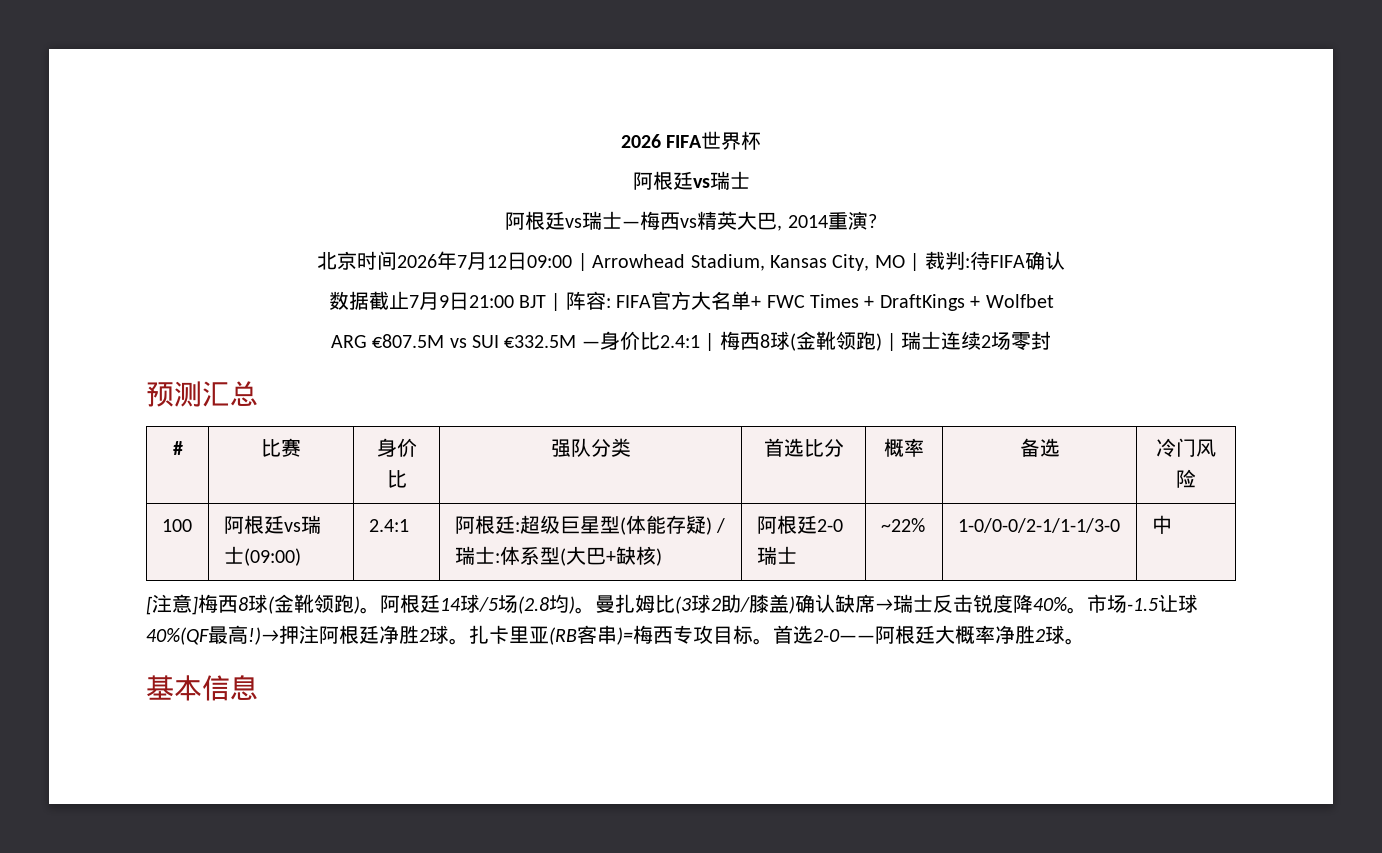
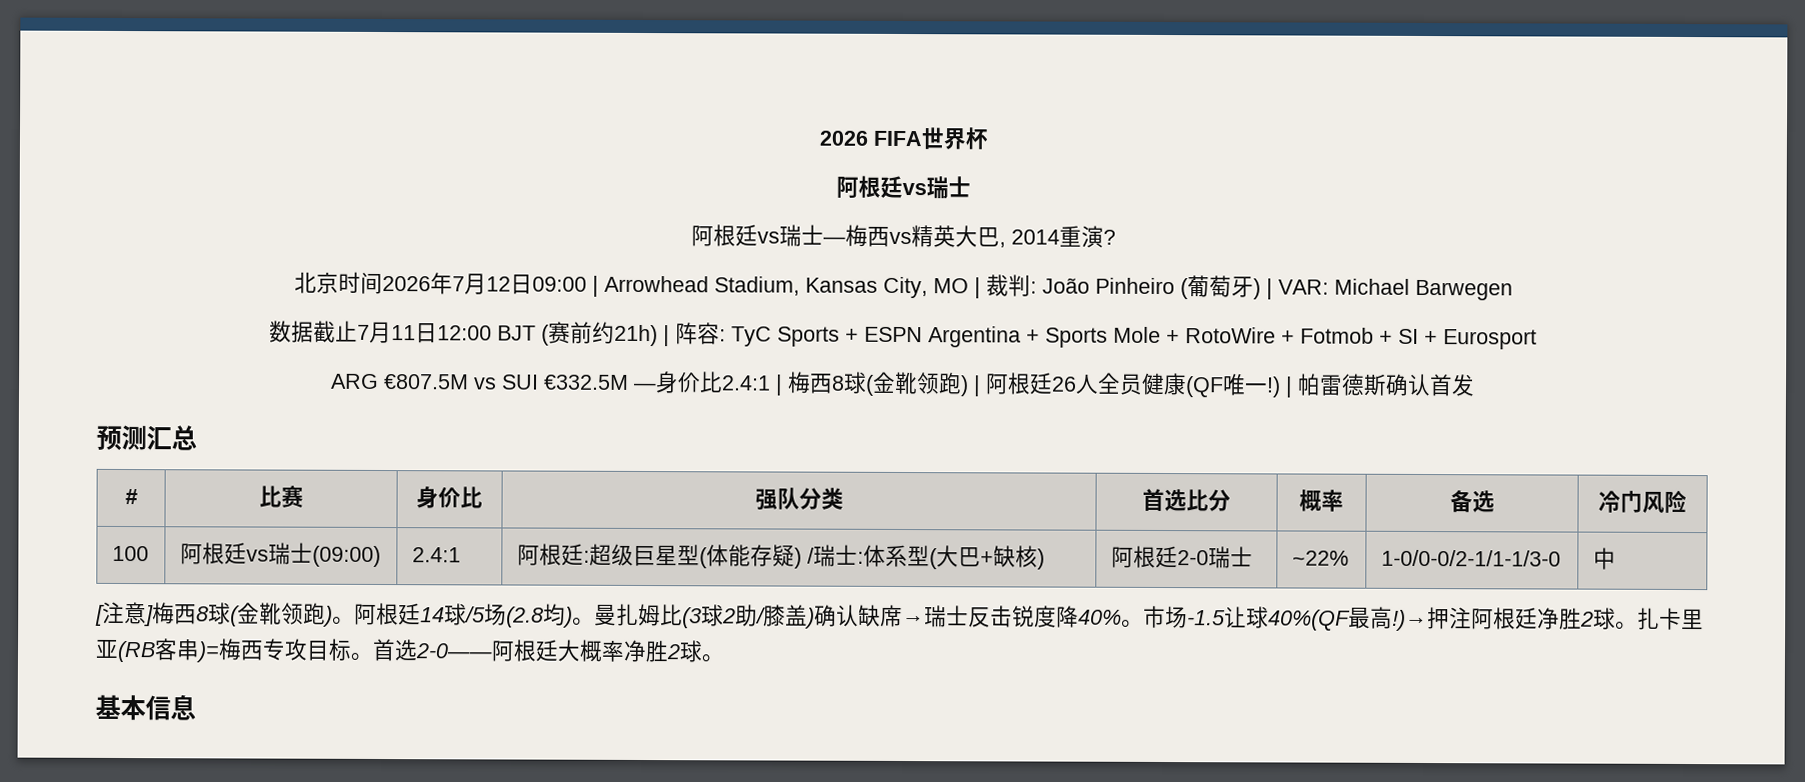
- 北京时间2026年7月12日09:00 | Arrowhead Stadium, Kansas City, MO | 裁判:待FIFA确认
- 数据截止7月9日21:00 BJT | 阵容: FIFA官方大名单+ FWC Times + DraftKings + Wolfbet
+ 北京时间2026年7月12日09:00 | Arrowhead Stadium, Kansas City, MO | 裁判: João Pinheiro (葡萄牙) | VAR: Michael Barwegen
+ 数据截止7月11日12:00 BJT (赛前约21h) | 阵容: TyC Sports + ESPN Argentina + Sports Mole + RotoWire + Fotmob + SI + Eurosport
- ARG €807.5M vs SUI €332.5M —身价比2.4:1 | 梅西8球(金靴领跑) | 瑞士连续2场零封
+ ARG €807.5M vs SUI €332.5M —身价比2.4:1 | 梅西8球(金靴领跑) | 阿根廷26人全员健康(QF唯一!) | 帕雷德斯确认首发

